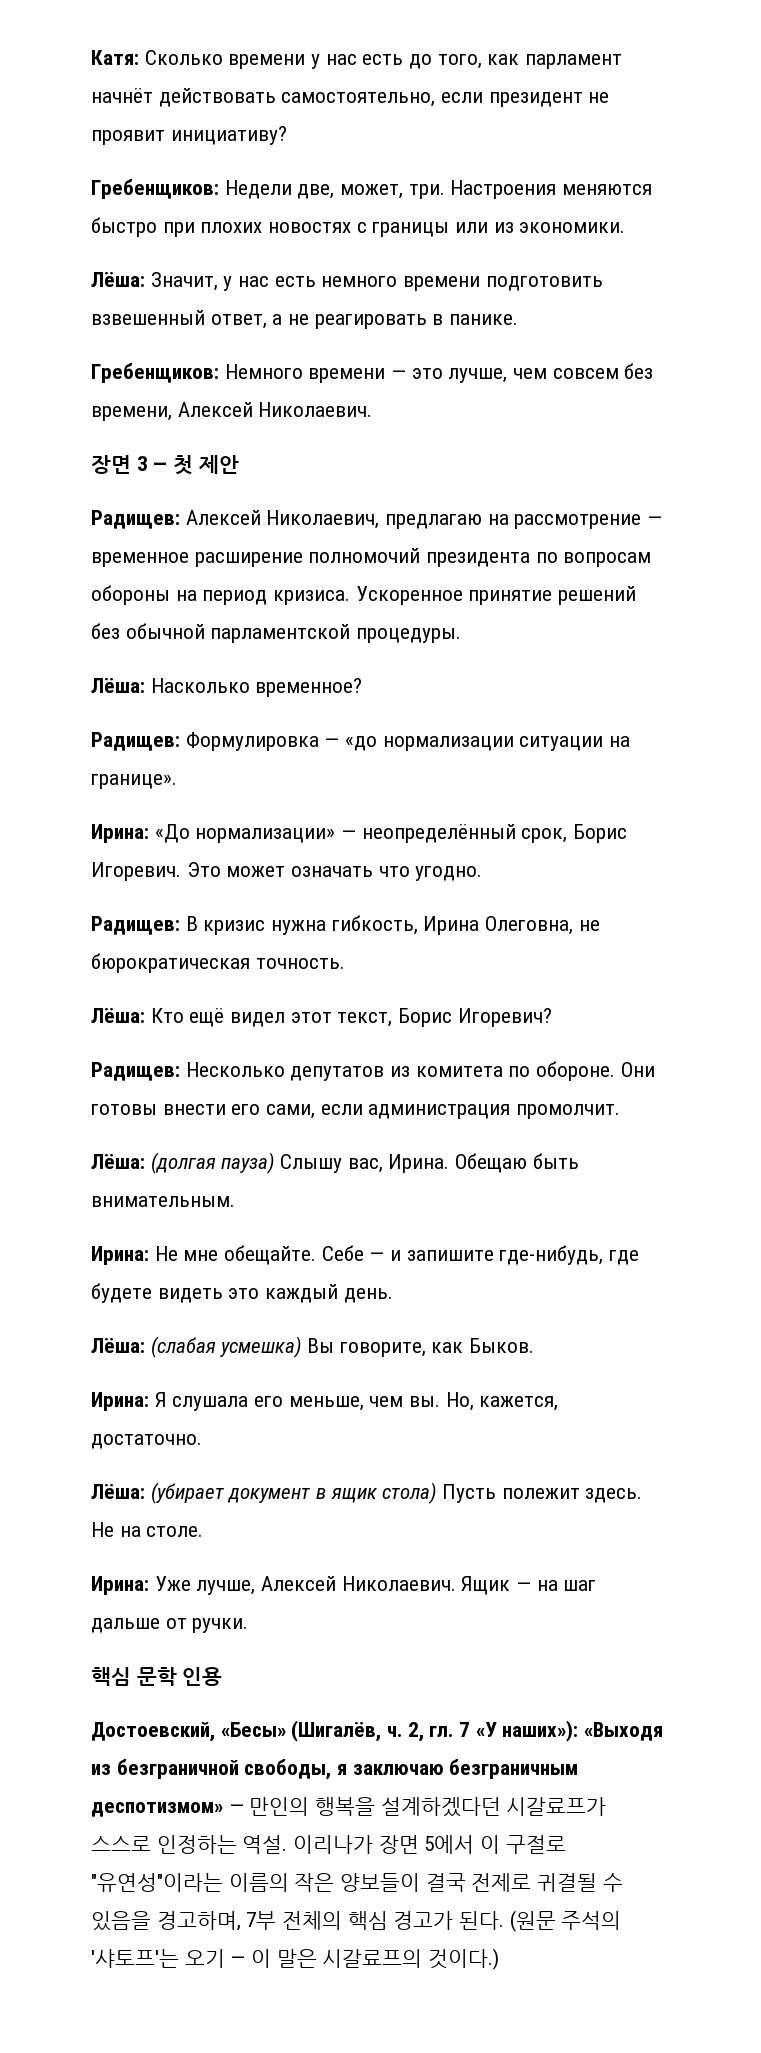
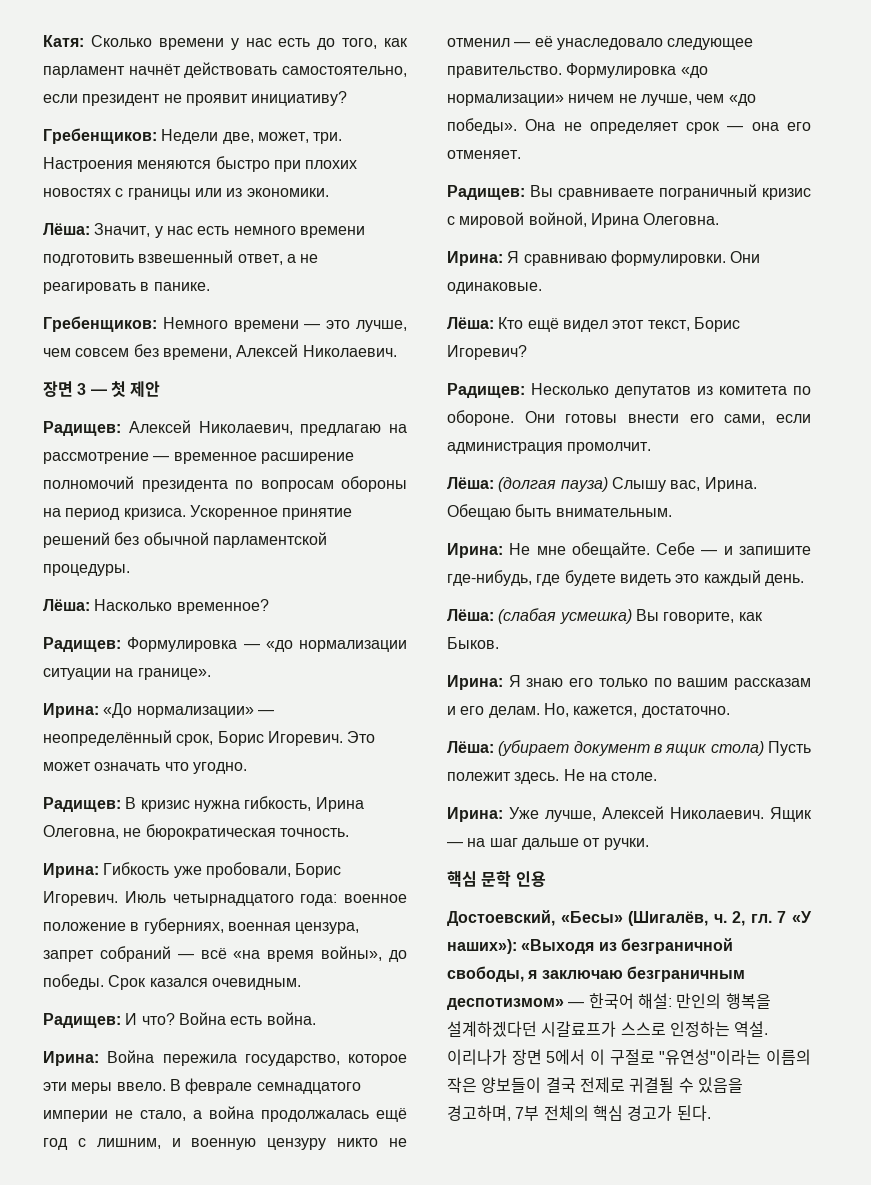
+ Ирина: Гибкость уже пробовали, Борис Игоревич. Июль четырнадцатого года: военное положение в губерниях, военная цензура, запрет собраний — всё «на время войны», до победы. Срок казался очевидным.
+ Радищев: И что? Война есть война.
+ Ирина: Война пережила государство, которое эти меры ввело. В феврале семнадцатого империи не стало, а война продолжалась ещё год с лишним, и военную цензуру никто не отменил — её унаследовало следующее правительство. Формулировка «до нормализации» ничем не лучше, чем «до победы». Она не определяет срок — она его отменяет.
+ Радищев: Вы сравниваете пограничный кризис с мировой войной, Ирина Олеговна.
+ Ирина: Я сравниваю формулировки. Они одинаковые.
- Ирина: Я слушала его меньше, чем вы.
+ Ирина: Я знаю его только по вашим рассказам и его делам.
- 7 «У наших»): «Выходя из безграничной свободы, я заключаю безграничным деспотизмом» — 만인의 행복을 설계하겠다던 시갈료프가 스스로 인정하는 역설.
+ 7 «У наших»): «Выходя из безграничной свободы, я заключаю безграничным деспотизмом» — 한국어 해설: 만인의 행복을 설계하겠다던 시갈료프가 스스로 인정하는 역설.
- (원문 주석의 '샤토프'는 오기 — 이 말은 시갈료프의 것이다.)

